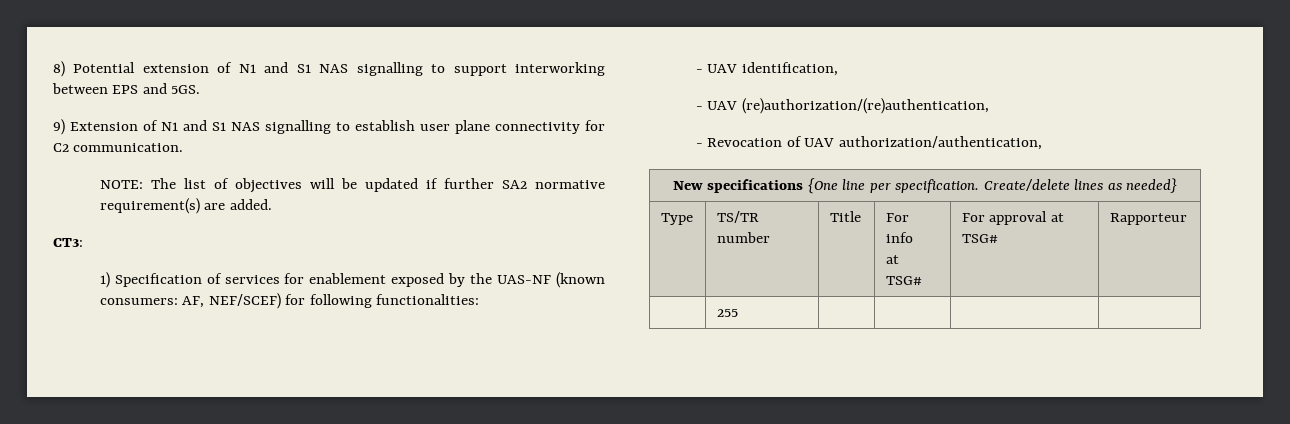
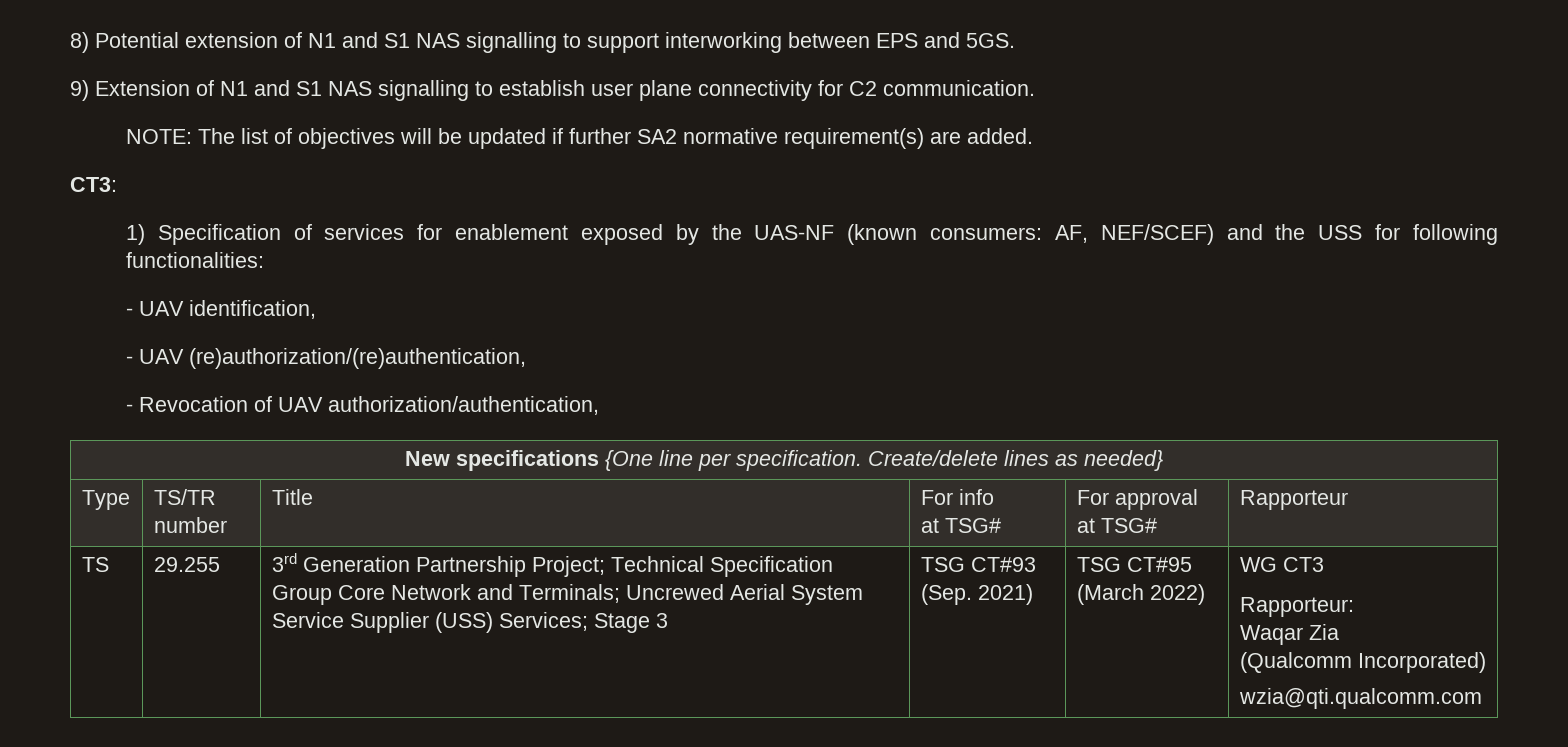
- 1) Specification of services for enablement exposed by the UAS-NF (known consumers: AF, NEF/SCEF) for following functionalities:
+ 1) Specification of services for enablement exposed by the UAS-NF (known consumers: AF, NEF/SCEF) and the USS for following functionalities:
- | 255 | | | |
+ TS | 29.255 | 3rd Generation Partnership Project; Technical Specification Group Core Network and Terminals; Uncrewed Aerial System Service Supplier (USS) Services; Stage 3 | TSG CT#93 (Sep. 2021) | TSG CT#95 (March 2022) | WG CT3
+ Rapporteur:
+ Waqar Zia
+ (Qualcomm Incorporated)
+ wzia@qti.qualcomm.com

